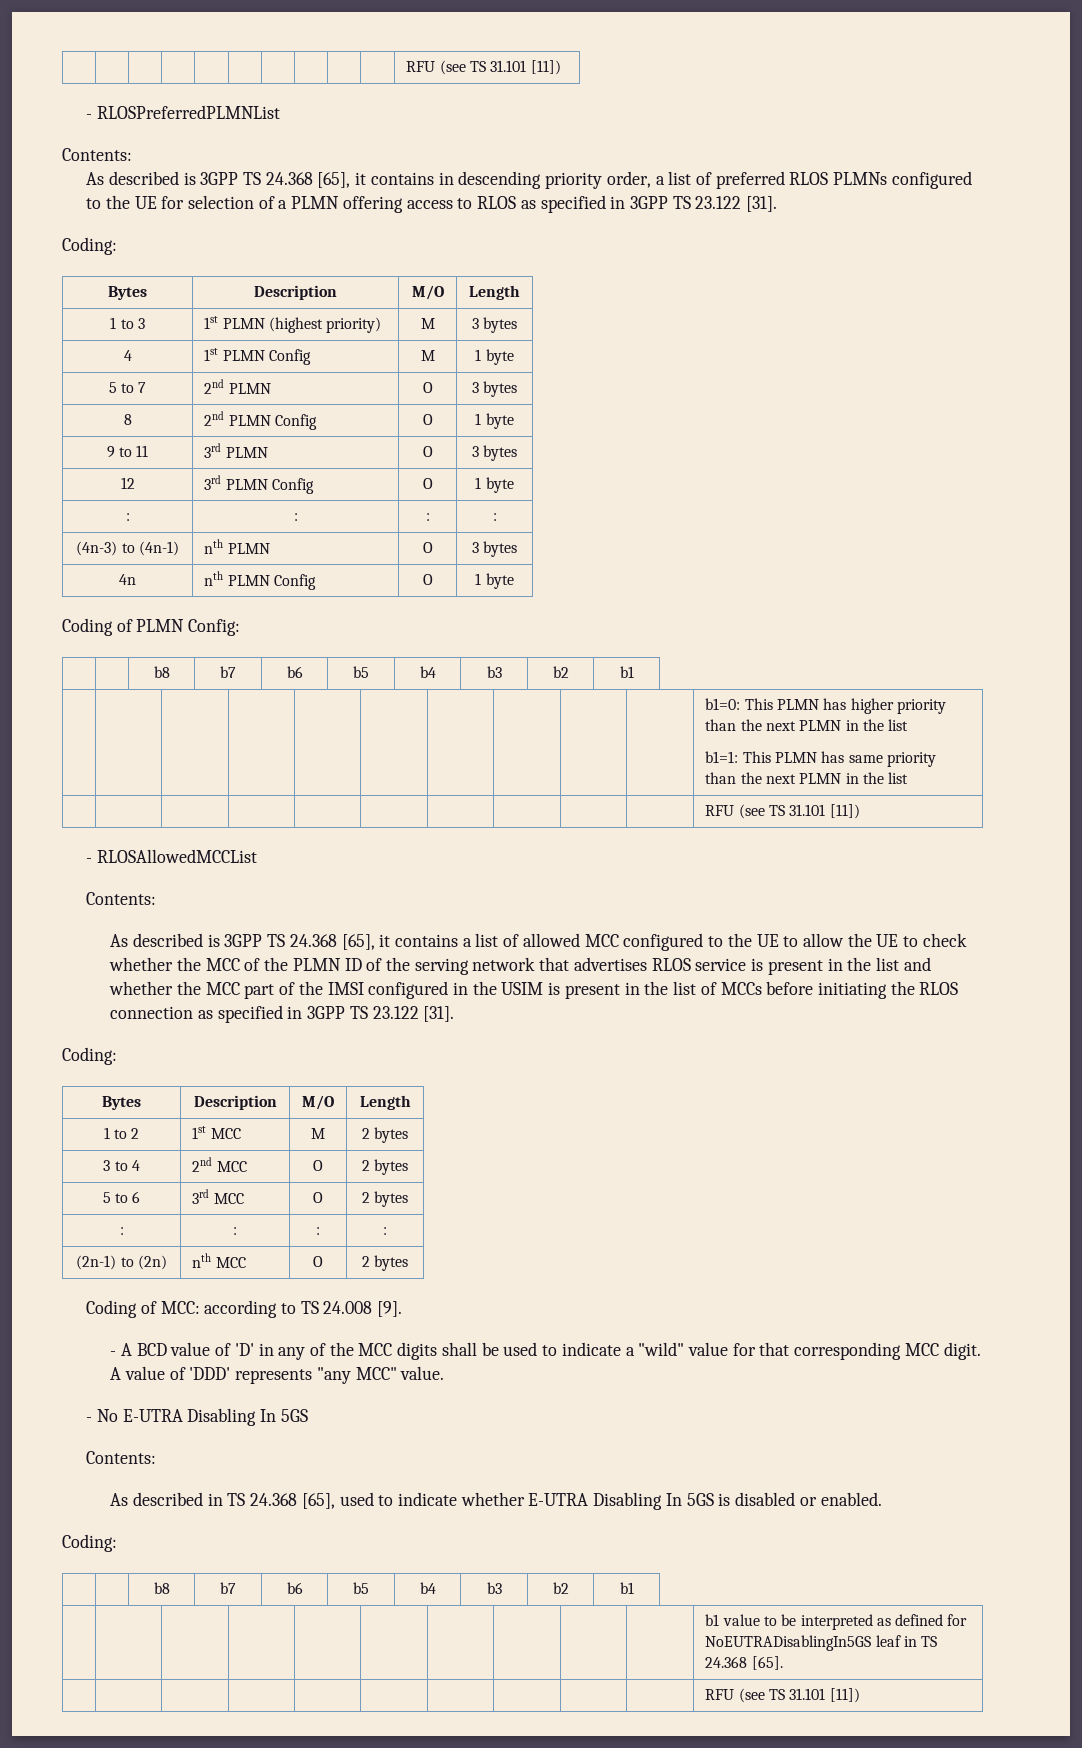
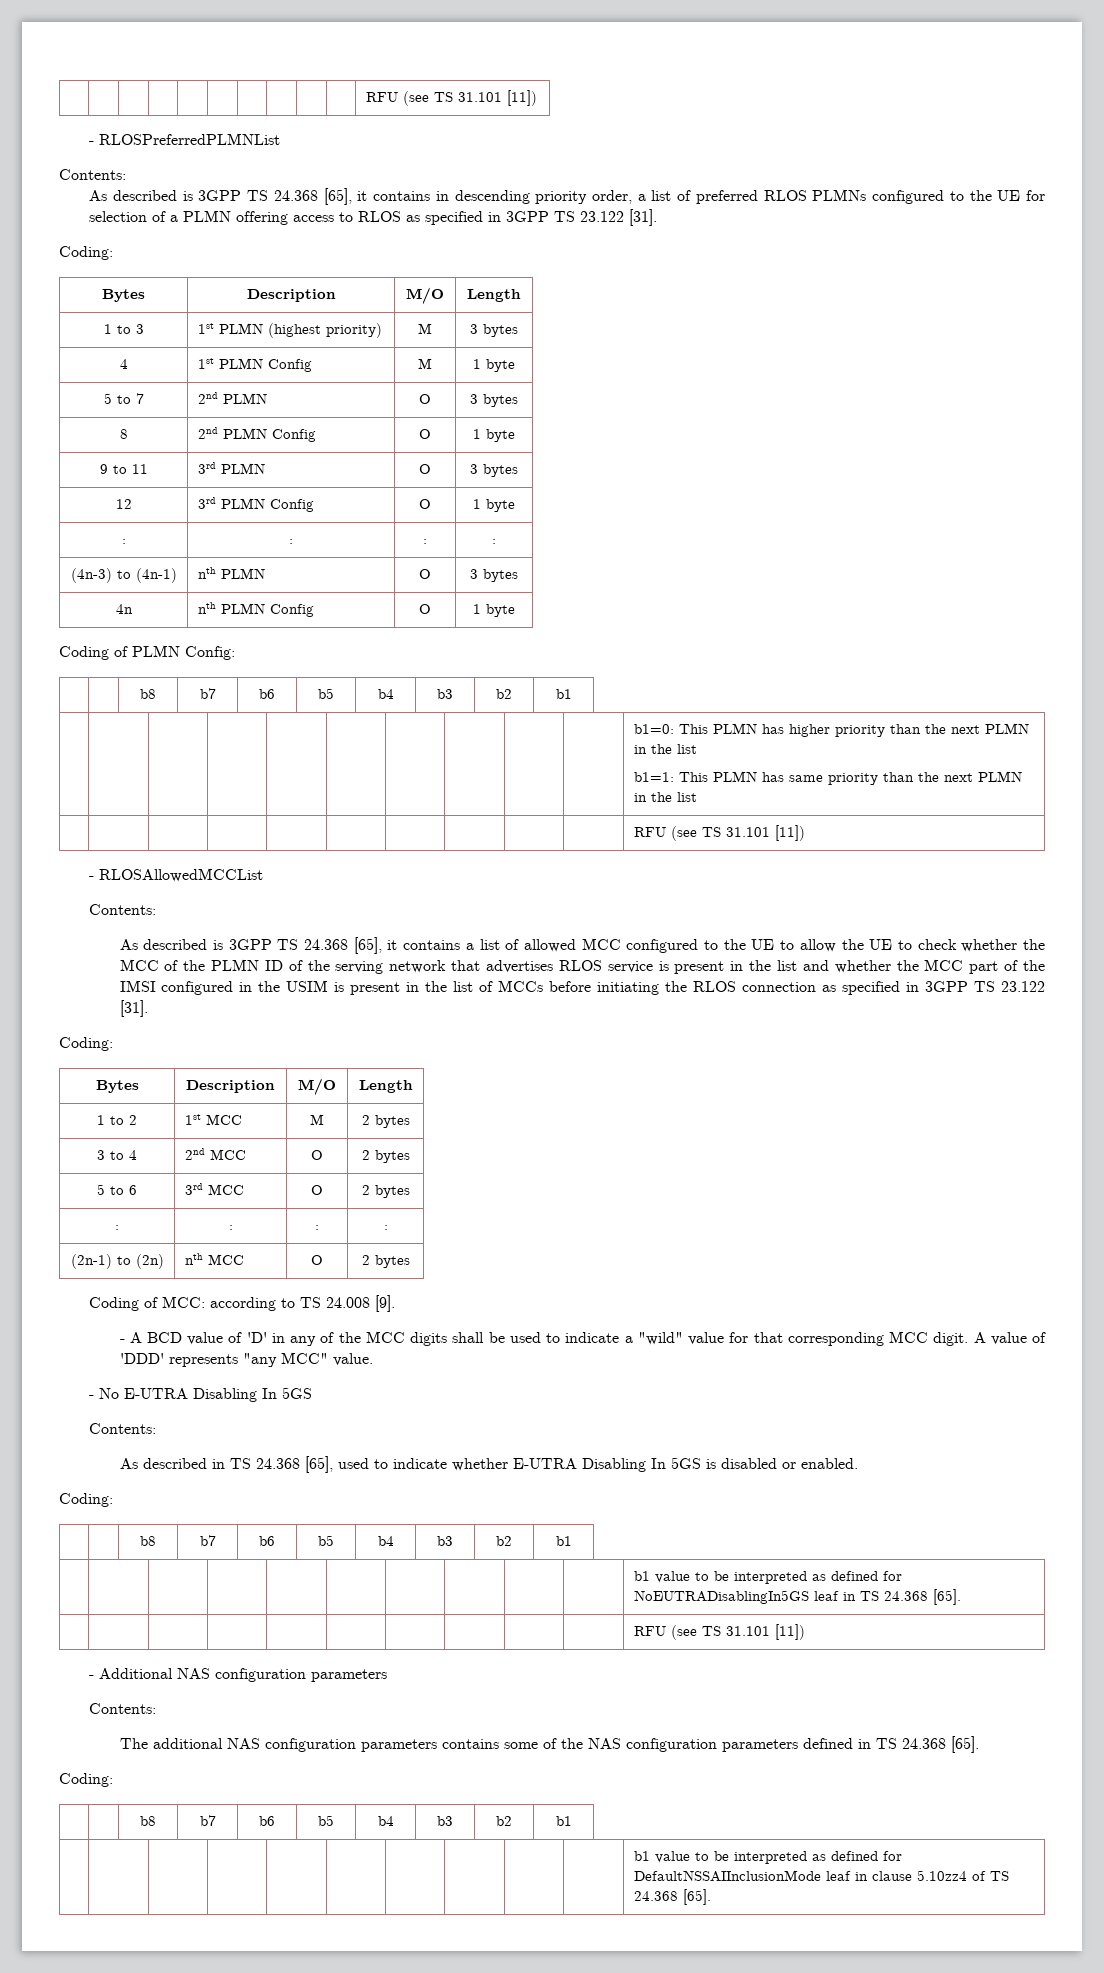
+ - Additional NAS configuration parameters
+ Contents:
+ The additional NAS configuration parameters contains some of the NAS configuration parameters defined in TS 24.368 [65].
+ Coding:
+ | | b8 | b7 | b6 | b5 | b4 | b3 | b2 | b1
+ | | | | | | | | | | b1 value to be interpreted as defined for DefaultNSSAIInclusionMode leaf in clause 5.10zz4 of TS 24.368 [65].

